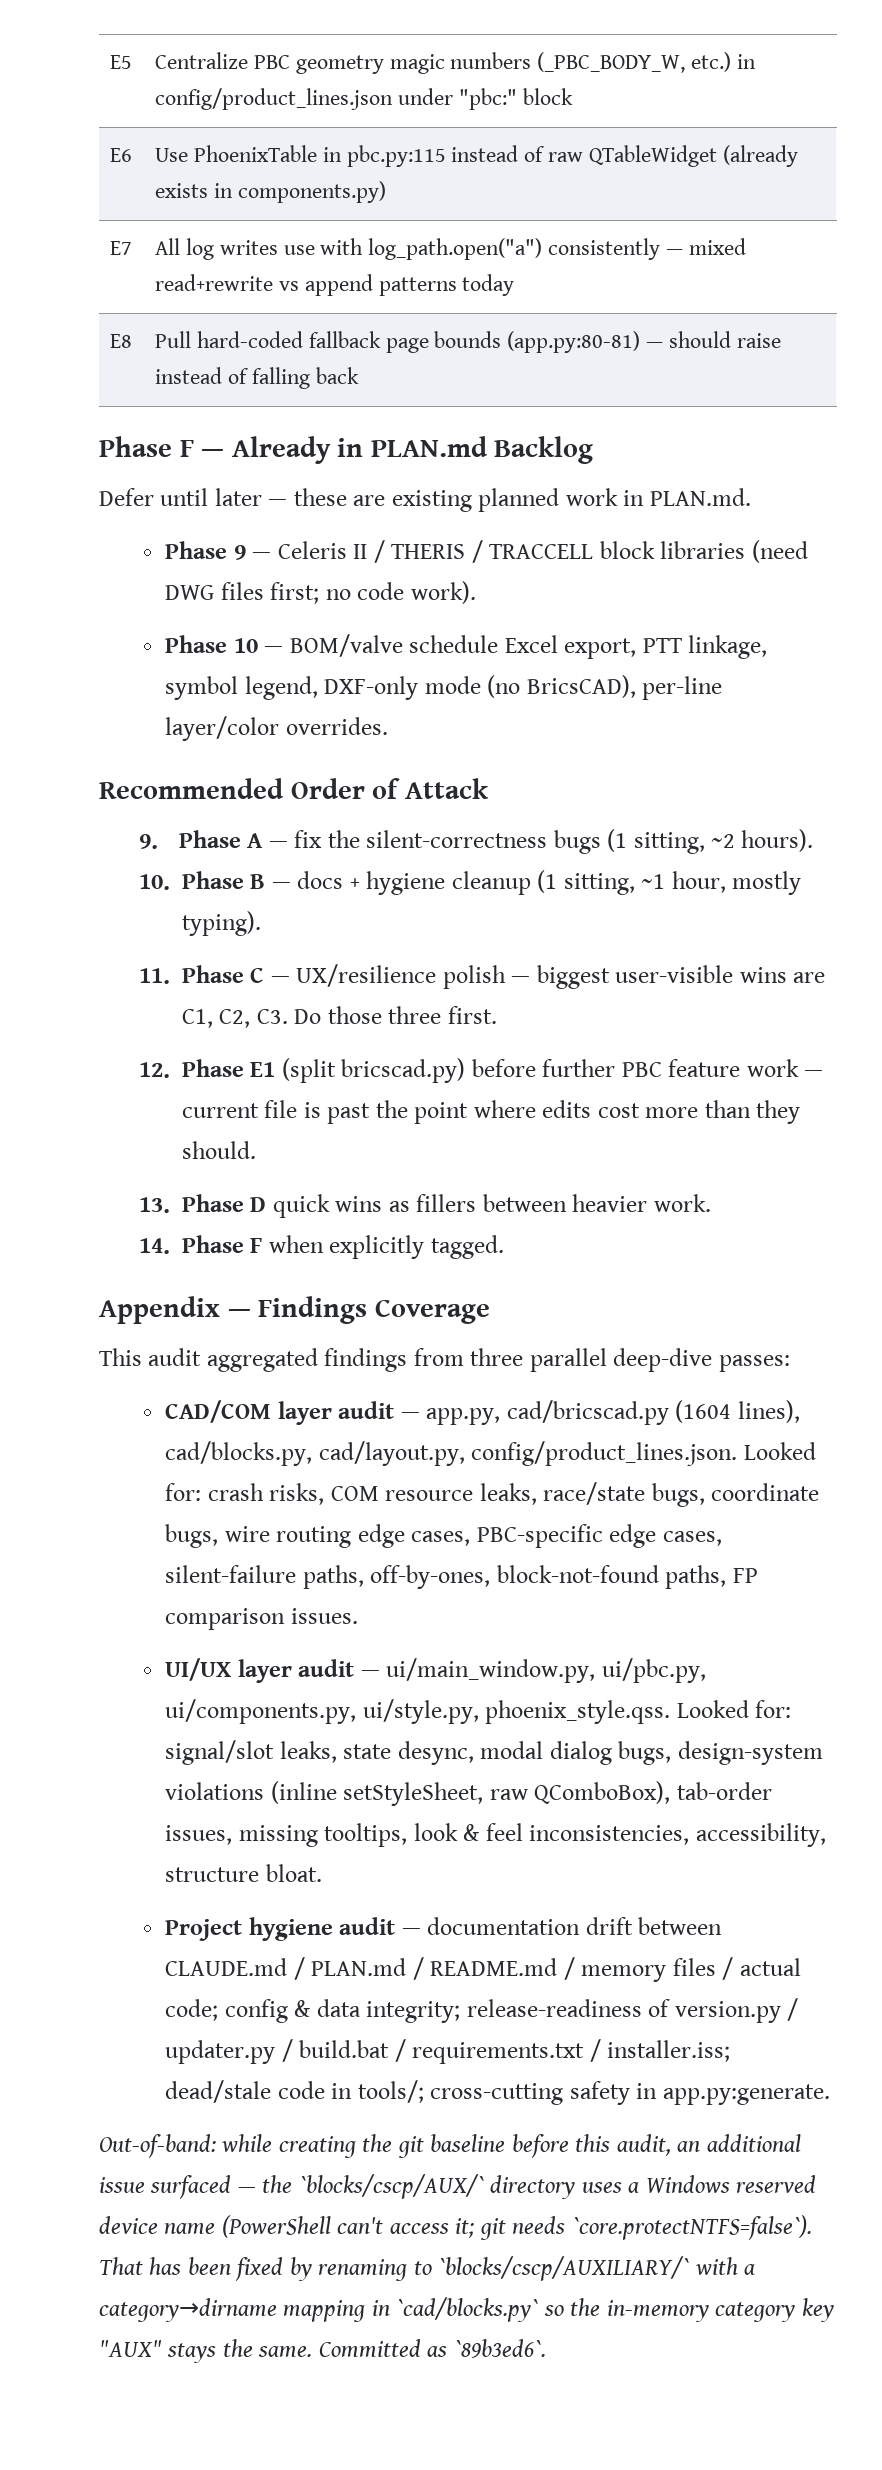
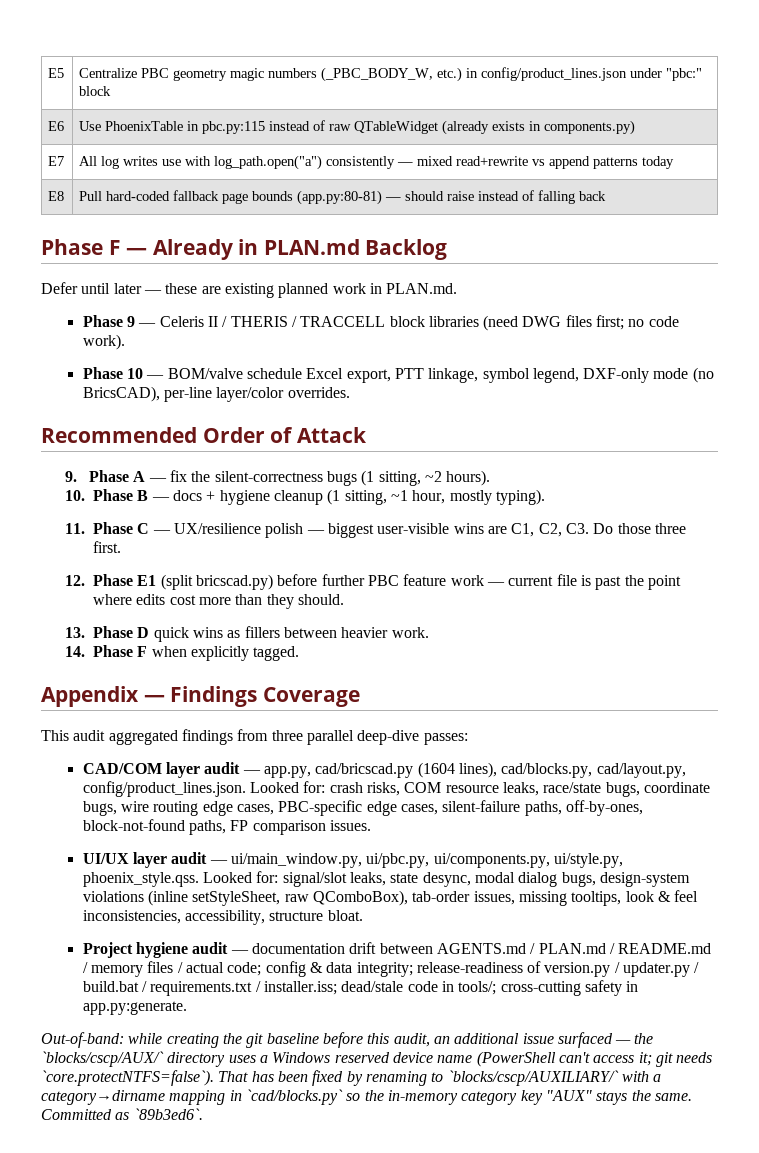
- Project hygiene audit — documentation drift between CLAUDE.md / PLAN.md / README.md / memory files / actual code; config & data integrity; release-readiness of version.py / updater.py / build.bat / requirements.txt / installer.iss; dead/stale code in tools/; cross-cutting safety in app.py:generate.
+ Project hygiene audit — documentation drift between AGENTS.md / PLAN.md / README.md / memory files / actual code; config & data integrity; release-readiness of version.py / updater.py / build.bat / requirements.txt / installer.iss; dead/stale code in tools/; cross-cutting safety in app.py:generate.

